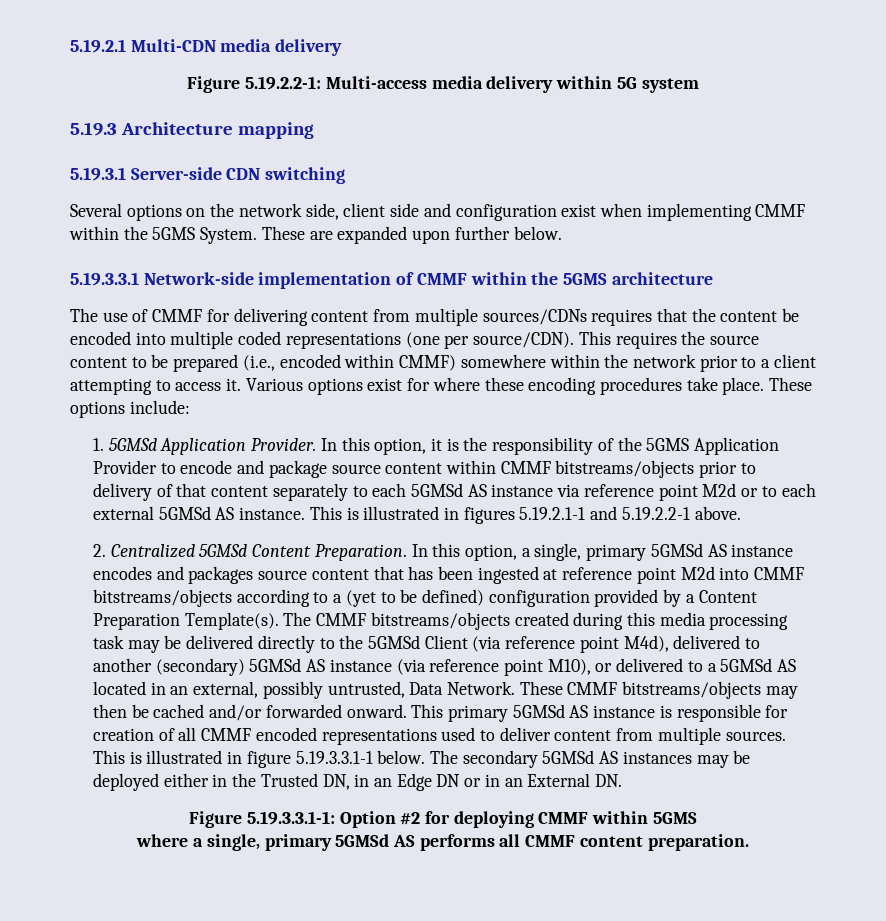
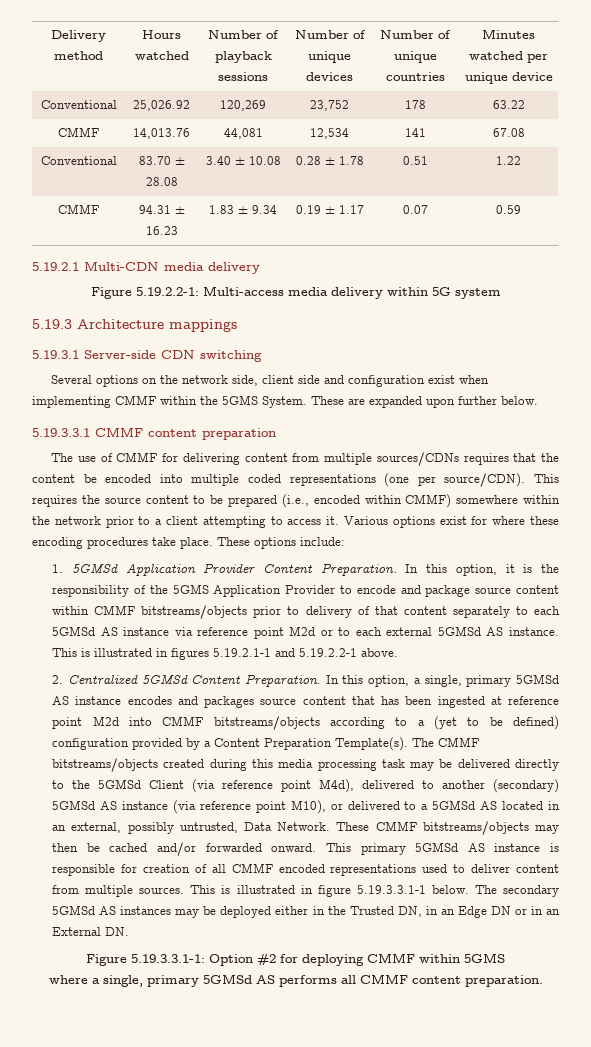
+ Delivery method | Hours watched | Number of playback sessions | Number of unique devices | Number of unique countries | Minutes watched per unique device
+ Conventional | 25,026.92 | 120,269 | 23,752 | 178 | 63.22
+ CMMF | 14,013.76 | 44,081 | 12,534 | 141 | 67.08
+ Conventional | 83.70 ± 28.08 | 3.40 ± 10.08 | 0.28 ± 1.78 | 0.51 | 1.22
+ CMMF | 94.31 ± 16.23 | 1.83 ± 9.34 | 0.19 ± 1.17 | 0.07 | 0.59
- 5.19.3 Architecture mapping
+ 5.19.3 Architecture mappings
- 5.19.3.3.1 Network-side implementation of CMMF within the 5GMS architecture
+ 5.19.3.3.1 CMMF content preparation
- 1. 5GMSd Application Provider.
+ 1. 5GMSd Application Provider Content Preparation.

